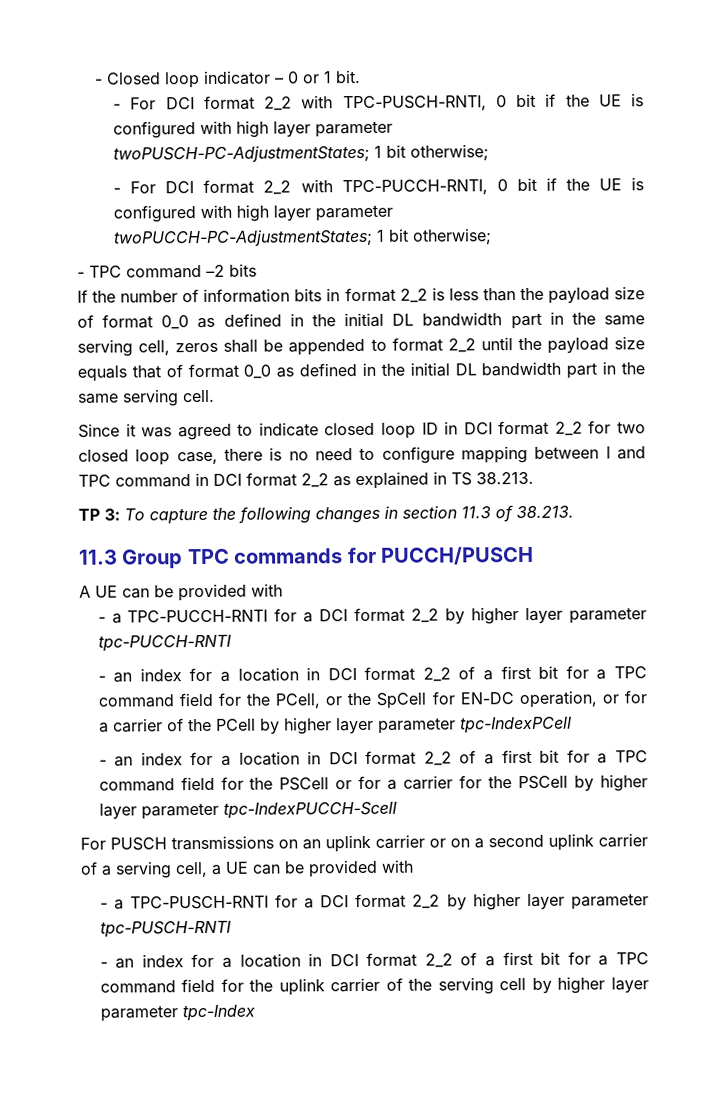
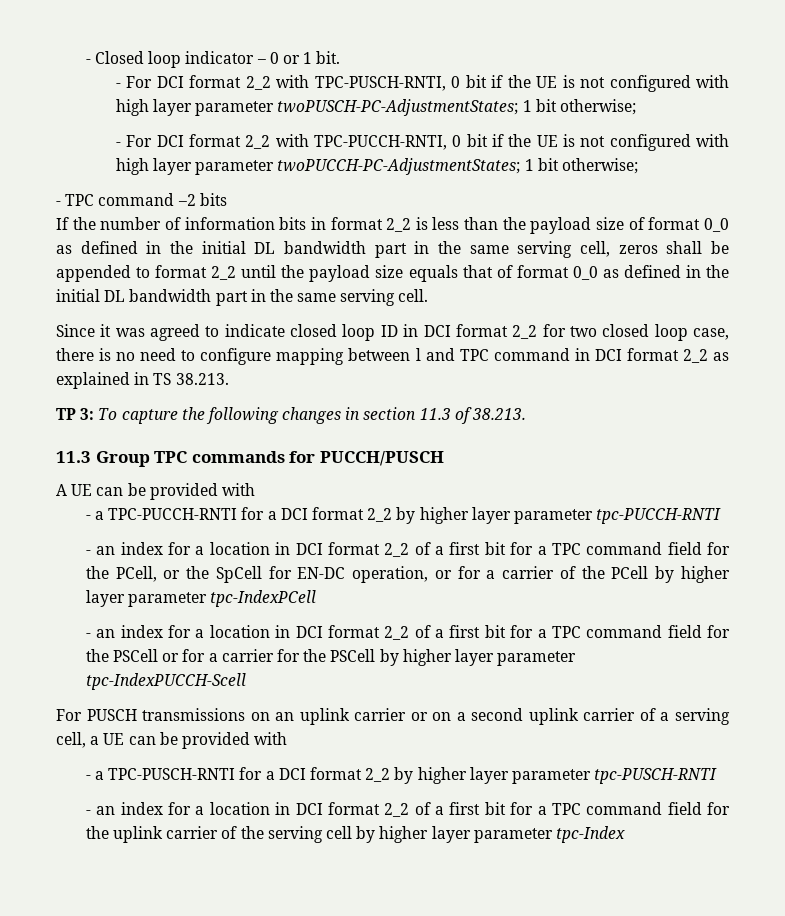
- - For DCI format 2_2 with TPC-PUSCH-RNTI, 0 bit if the UE is configured with high layer parameter twoPUSCH-PC-AdjustmentStates; 1 bit otherwise;
+ - For DCI format 2_2 with TPC-PUSCH-RNTI, 0 bit if the UE is not configured with high layer parameter twoPUSCH-PC-AdjustmentStates; 1 bit otherwise;
- - For DCI format 2_2 with TPC-PUCCH-RNTI, 0 bit if the UE is configured with high layer parameter twoPUCCH-PC-AdjustmentStates; 1 bit otherwise;
+ - For DCI format 2_2 with TPC-PUCCH-RNTI, 0 bit if the UE is not configured with high layer parameter twoPUCCH-PC-AdjustmentStates; 1 bit otherwise;

